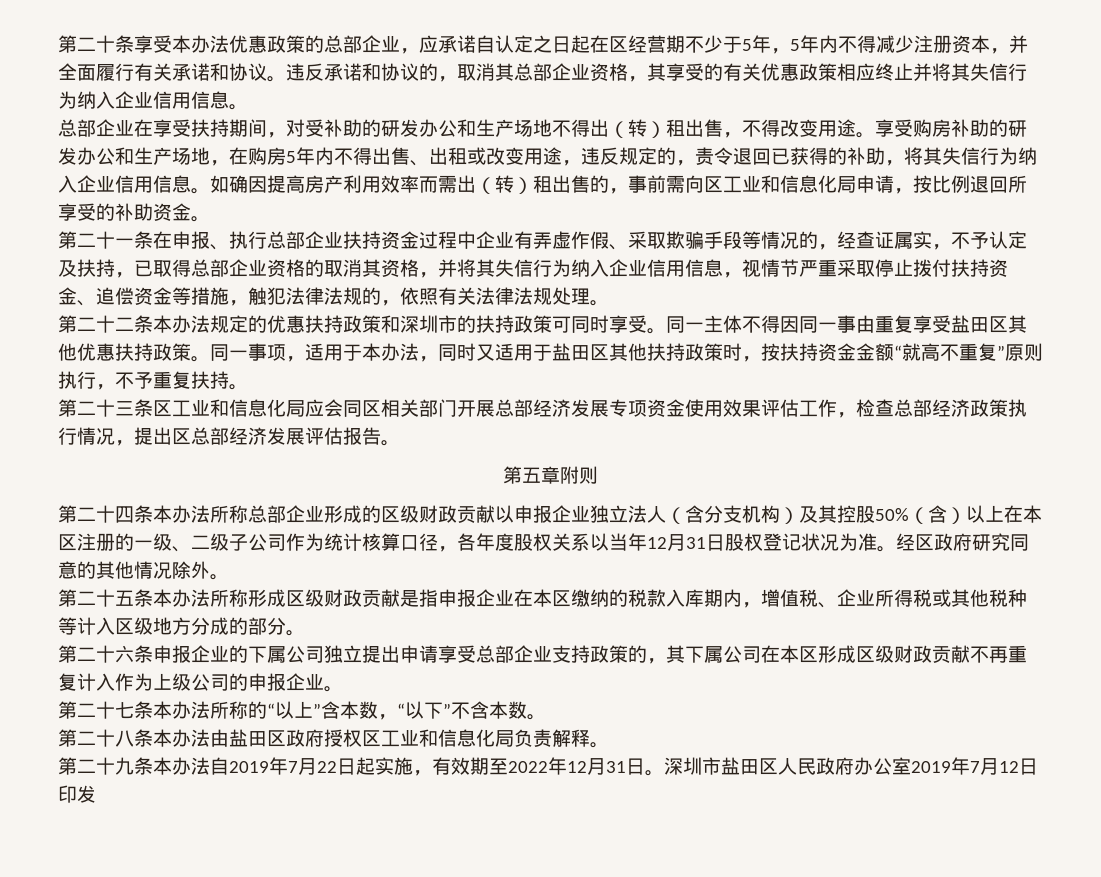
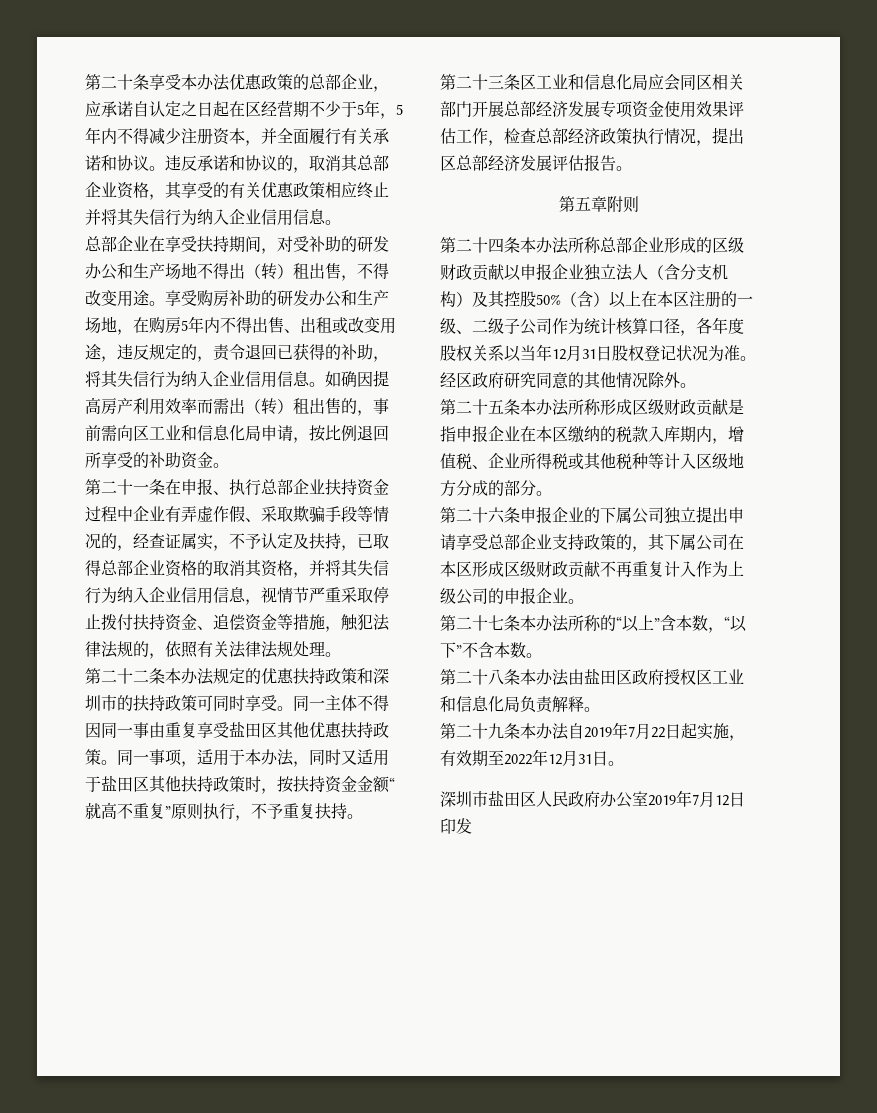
- 第二十九条本办法自2019年7月22日起实施，有效期至2022年12月31日。深圳市盐田区人民政府办公室2019年7月12日印发
+ 第二十九条本办法自2019年7月22日起实施，有效期至2022年12月31日。
+ 深圳市盐田区人民政府办公室2019年7月12日印发

